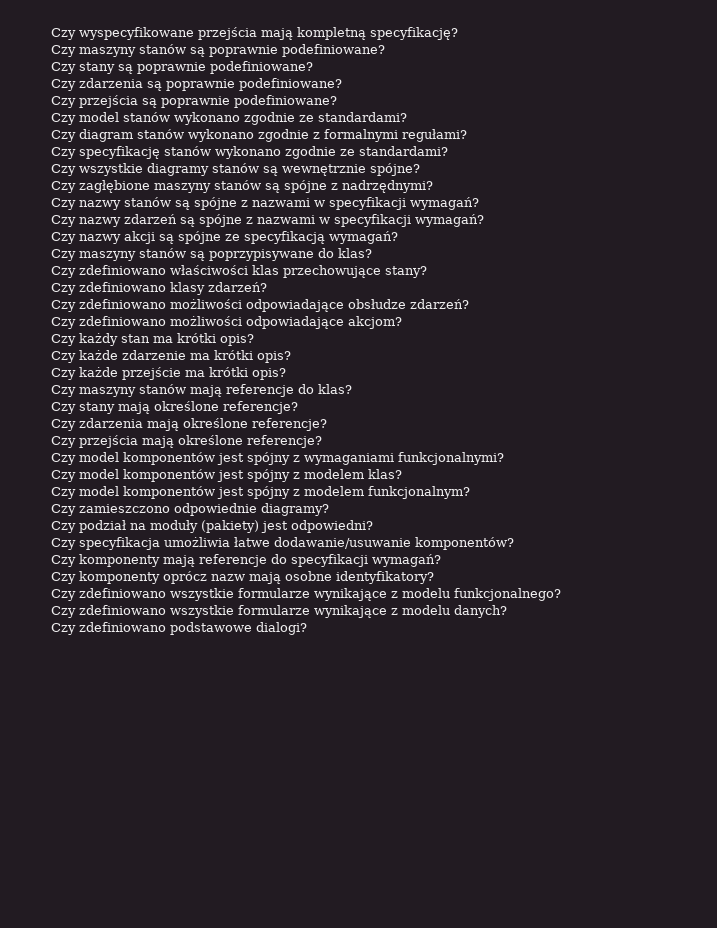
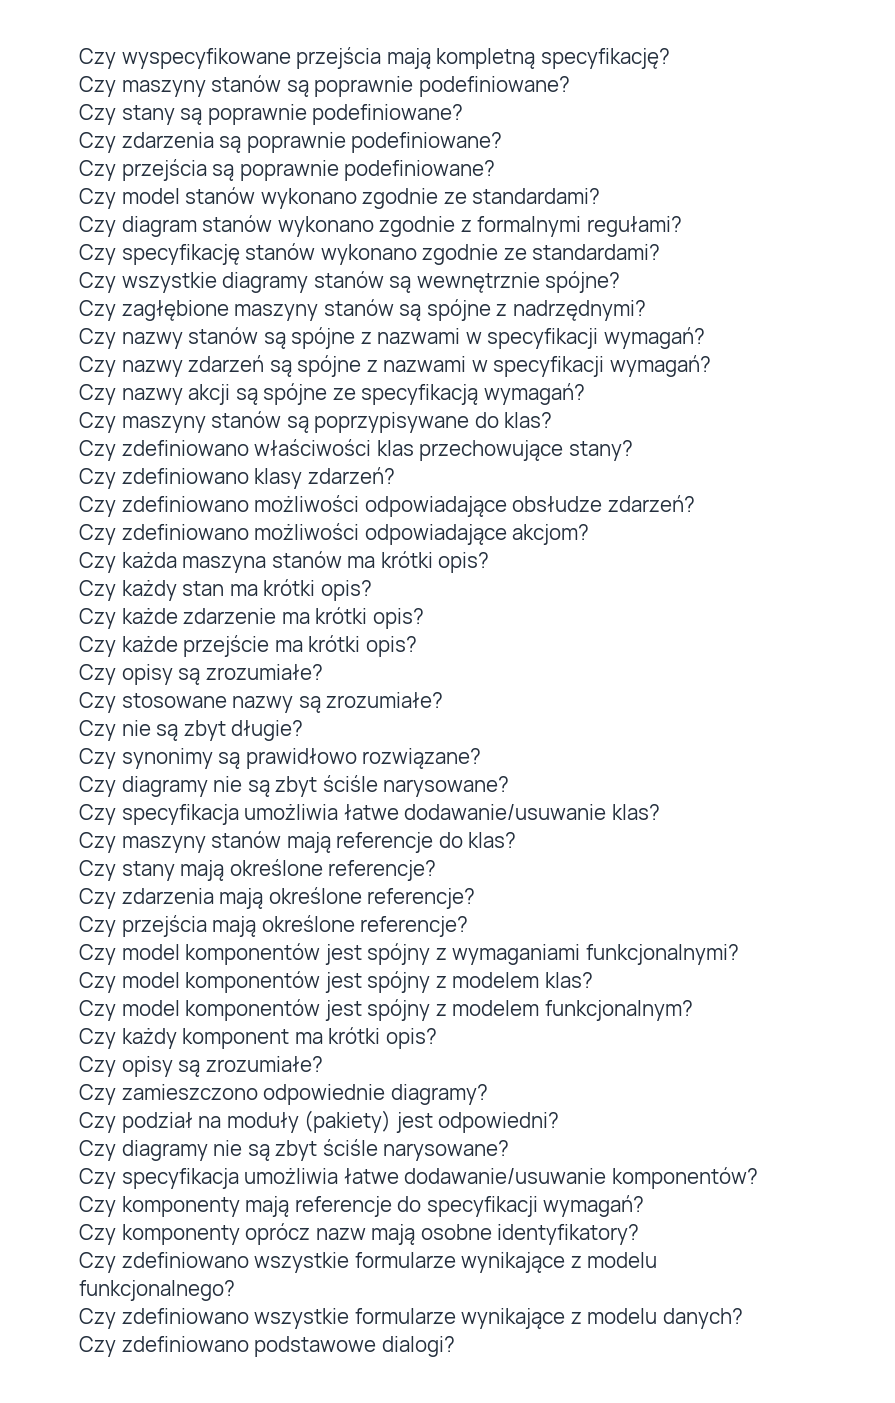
+ Czy każda maszyna stanów ma krótki opis?
  Czy każde przejście ma krótki opis?
+ Czy opisy są zrozumiałe?
+ Czy stosowane nazwy są zrozumiałe?
+ Czy nie są zbyt długie?
+ Czy synonimy są prawidłowo rozwiązane?
+ Czy diagramy nie są zbyt ściśle narysowane?
+ Czy specyfikacja umożliwia łatwe dodawanie/usuwanie klas?
+ Czy każdy komponent ma krótki opis?
+ Czy opisy są zrozumiałe?
  Czy podział na moduły (pakiety) jest odpowiedni?
+ Czy diagramy nie są zbyt ściśle narysowane?

